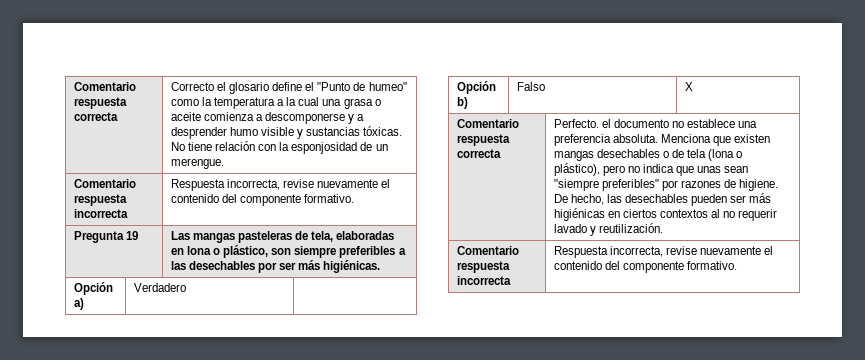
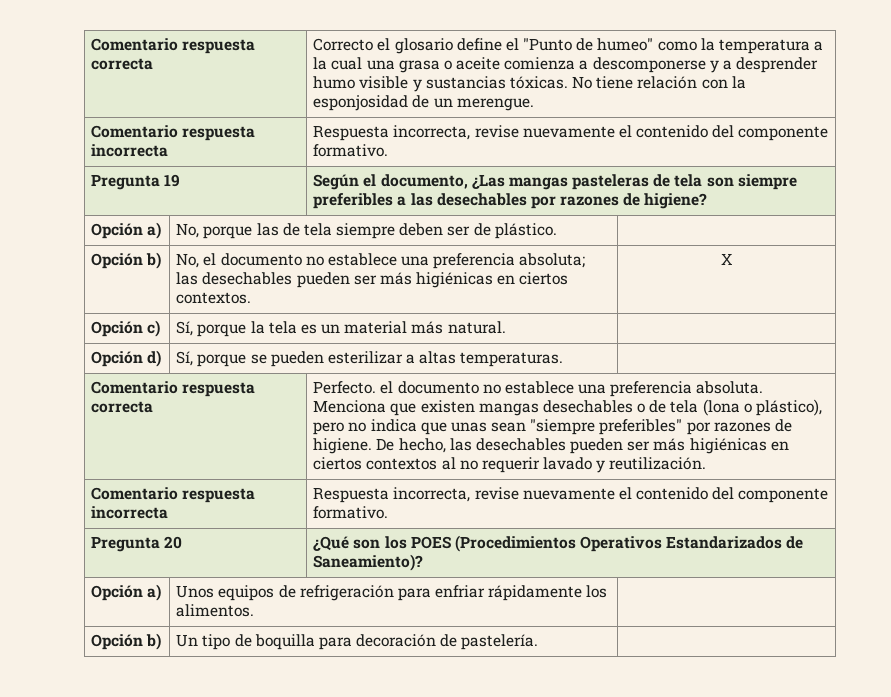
- Pregunta 19 | Las mangas pasteleras de tela, elaboradas en lona o plástico, son siempre preferibles a las desechables por ser más higiénicas.
- Opción a) | Verdadero |
- Opción b) | Falso | X
+ Pregunta 19 | Según el documento, ¿Las mangas pasteleras de tela son siempre preferibles a las desechables por razones de higiene?
+ Opción a) | No, porque las de tela siempre deben ser de plástico. |
+ Opción b) | No, el documento no establece una preferencia absoluta; las desechables pueden ser más higiénicas en ciertos contextos. | X
+ Opción c) | Sí, porque la tela es un material más natural. |
+ Opción d) | Sí, porque se pueden esterilizar a altas temperaturas. |
+ Pregunta 20 | ¿Qué son los POES (Procedimientos Operativos Estandarizados de Saneamiento)?
+ Opción a) | Unos equipos de refrigeración para enfriar rápidamente los alimentos. |
+ Opción b) | Un tipo de boquilla para decoración de pastelería. |

